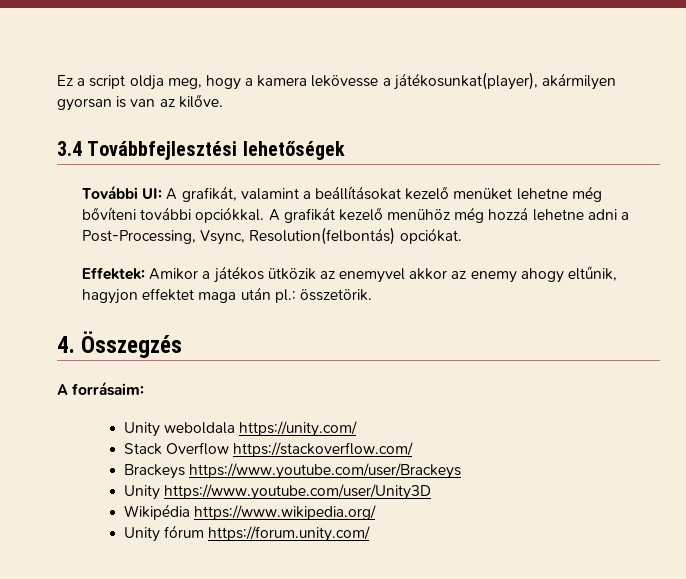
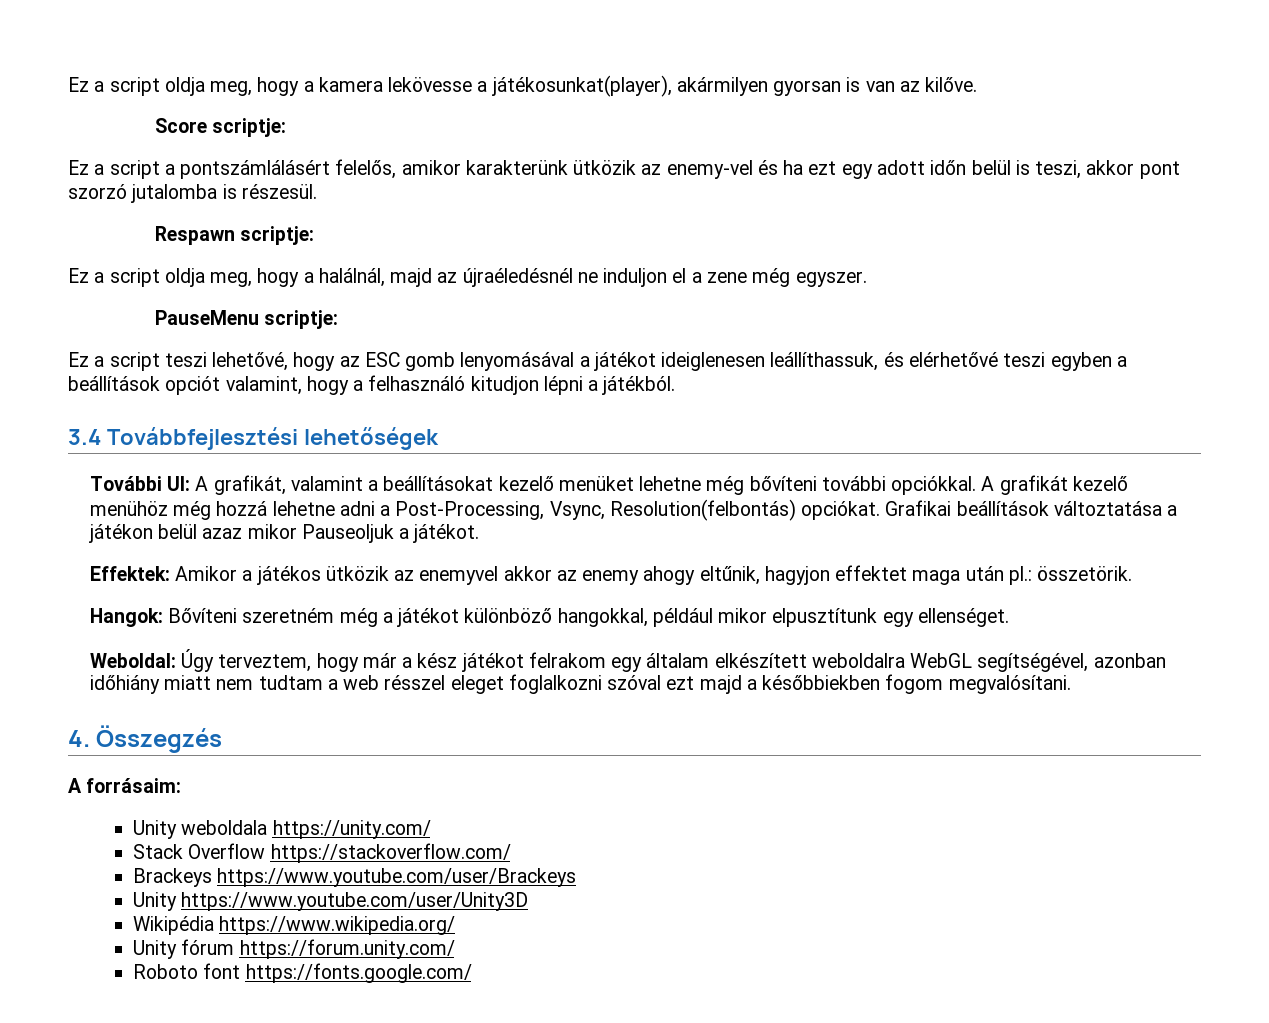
+ Score scriptje:
+ Ez a script a pontszámlálásért felelős, amikor karakterünk ütközik az enemy-vel és ha ezt egy adott időn belül is teszi, akkor pont szorzó jutalomba is részesül.
+ Respawn scriptje:
+ Ez a script oldja meg, hogy a halálnál, majd az újraéledésnél ne induljon el a zene még egyszer.
+ PauseMenu scriptje:
+ Ez a script teszi lehetővé, hogy az ESC gomb lenyomásával a játékot ideiglenesen leállíthassuk, és elérhetővé teszi egyben a beállítások opciót valamint, hogy a felhasználó kitudjon lépni a játékból.
+ Grafikai beállítások változtatása a játékon belül azaz mikor Pauseoljuk a játékot.
+ Hangok: Bővíteni szeretném még a játékot különböző hangokkal, például mikor elpusztítunk egy ellenséget.
+ Weboldal: Úgy terveztem, hogy már a kész játékot felrakom egy általam elkészített weboldalra WebGL segítségével, azonban időhiány miatt nem tudtam a web résszel eleget foglalkozni szóval ezt majd a későbbiekben fogom megvalósítani.
+ Roboto font https://fonts.google.com/

